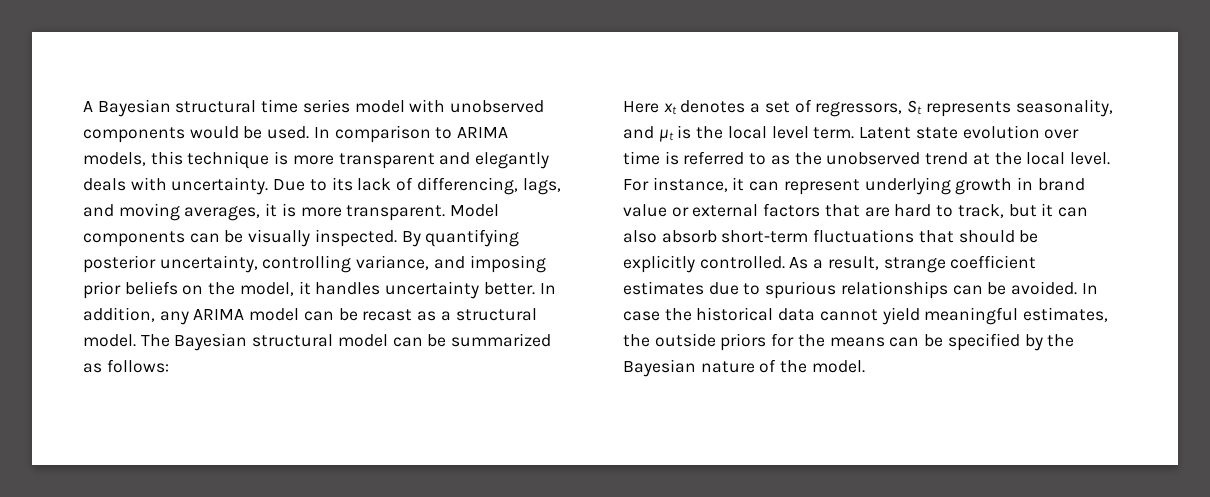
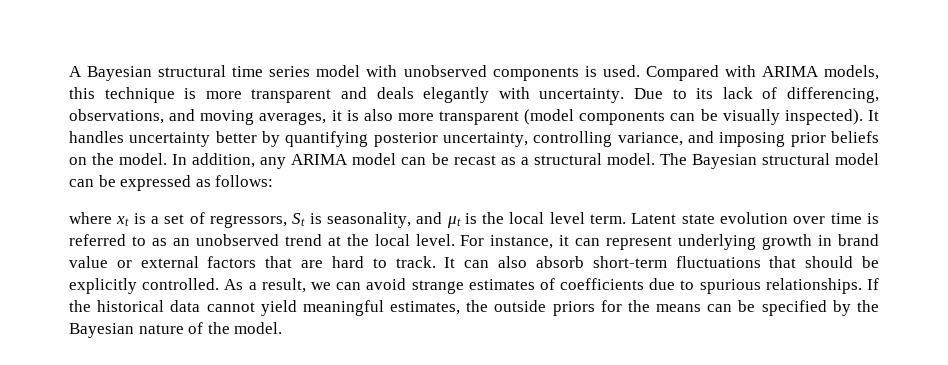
- A Bayesian structural time series model with unobserved components would be used. In comparison to ARIMA models, this technique is more transparent and elegantly deals with uncertainty.
+ A Bayesian structural time series model with unobserved components is used. Compared with ARIMA models, this technique is more transparent and deals elegantly with uncertainty.
- Due to its lack of differencing, lags, and moving averages, it is more transparent. Model components can be visually inspected. By quantifying posterior uncertainty, controlling variance, and imposing prior beliefs on the model, it handles uncertainty better.
+ Due to its lack of differencing, observations, and moving averages, it is also more transparent (model components can be visually inspected). It handles uncertainty better by quantifying posterior uncertainty, controlling variance, and imposing prior beliefs on the model.
- The Bayesian structural model can be summarized as follows:
+ The Bayesian structural model can be expressed as follows:
- Here xt denotes a set of regressors, St represents seasonality, and μt is the local level term.
+ where xt is a set of regressors, St is seasonality, and μt is the local level term.
- Latent state evolution over time is referred to as the unobserved trend at the local level.
+ Latent state evolution over time is referred to as an unobserved trend at the local level.
- For instance, it can represent underlying growth in brand value or external factors that are hard to track, but it can also absorb short-term fluctuations that should be explicitly controlled.
+ For instance, it can represent underlying growth in brand value or external factors that are hard to track. It can also absorb short-term fluctuations that should be explicitly controlled.
- As a result, strange coefficient estimates due to spurious relationships can be avoided. In case the historical data cannot yield meaningful estimates, the outside priors for the means can be specified by the Bayesian nature of the model.
+ As a result, we can avoid strange estimates of coefficients due to spurious relationships. If the historical data cannot yield meaningful estimates, the outside priors for the means can be specified by the Bayesian nature of the model.

